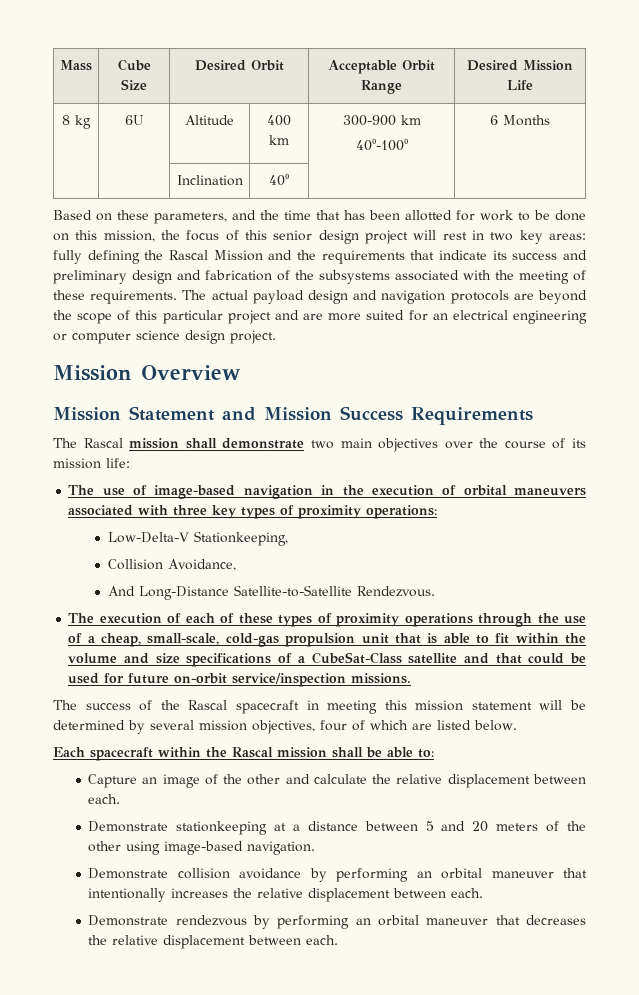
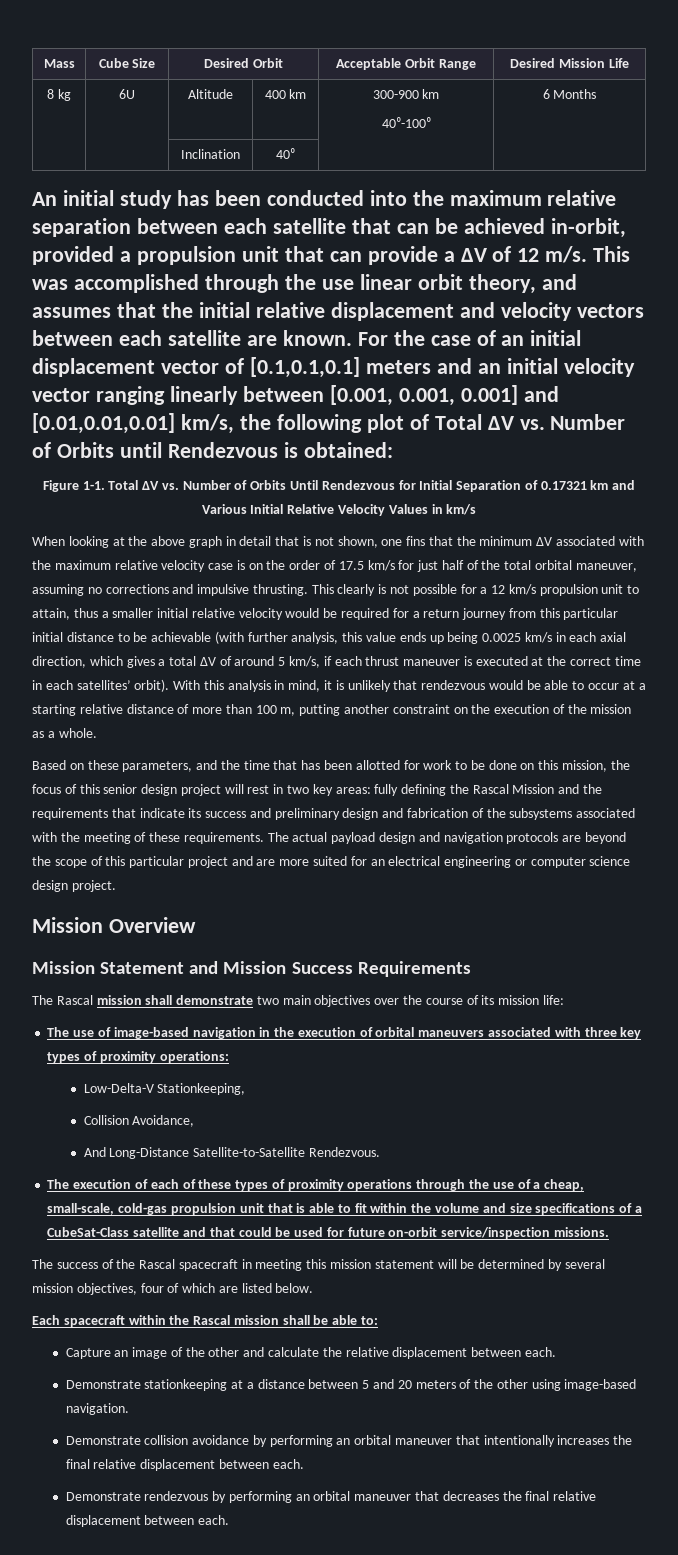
+ An initial study has been conducted into the maximum relative separation between each satellite that can be achieved in-orbit, provided a propulsion unit that can provide a ΔV of 12 m/s. This was accomplished through the use linear orbit theory, and assumes that the initial relative displacement and velocity vectors between each satellite are known. For the case of an initial displacement vector of [0.1,0.1,0.1] meters and an initial velocity vector ranging linearly between [0.001, 0.001, 0.001] and [0.01,0.01,0.01] km/s, the following plot of Total ΔV vs. Number of Orbits until Rendezvous is obtained:
+ Figure 1-1. Total ΔV vs. Number of Orbits Until Rendezvous for Initial Separation of 0.17321 km and Various Initial Relative Velocity Values in km/s
+ When looking at the above graph in detail that is not shown, one fins that the minimum ΔV associated with the maximum relative velocity case is on the order of 17.5 km/s for just half of the total orbital maneuver, assuming no corrections and impulsive thrusting. This clearly is not possible for a 12 km/s propulsion unit to attain, thus a smaller initial relative velocity would be required for a return journey from this particular initial distance to be achievable (with further analysis, this value ends up being 0.0025 km/s in each axial direction, which gives a total ΔV of around 5 km/s, if each thrust maneuver is executed at the correct time in each satellites’ orbit). With this analysis in mind, it is unlikely that rendezvous would be able to occur at a starting relative distance of more than 100 m, putting another constraint on the execution of the mission as a whole.
- Demonstrate collision avoidance by performing an orbital maneuver that intentionally increases the relative displacement between each.
+ Demonstrate collision avoidance by performing an orbital maneuver that intentionally increases the final relative displacement between each.
- Demonstrate rendezvous by performing an orbital maneuver that decreases the relative displacement between each.
+ Demonstrate rendezvous by performing an orbital maneuver that decreases the final relative displacement between each.

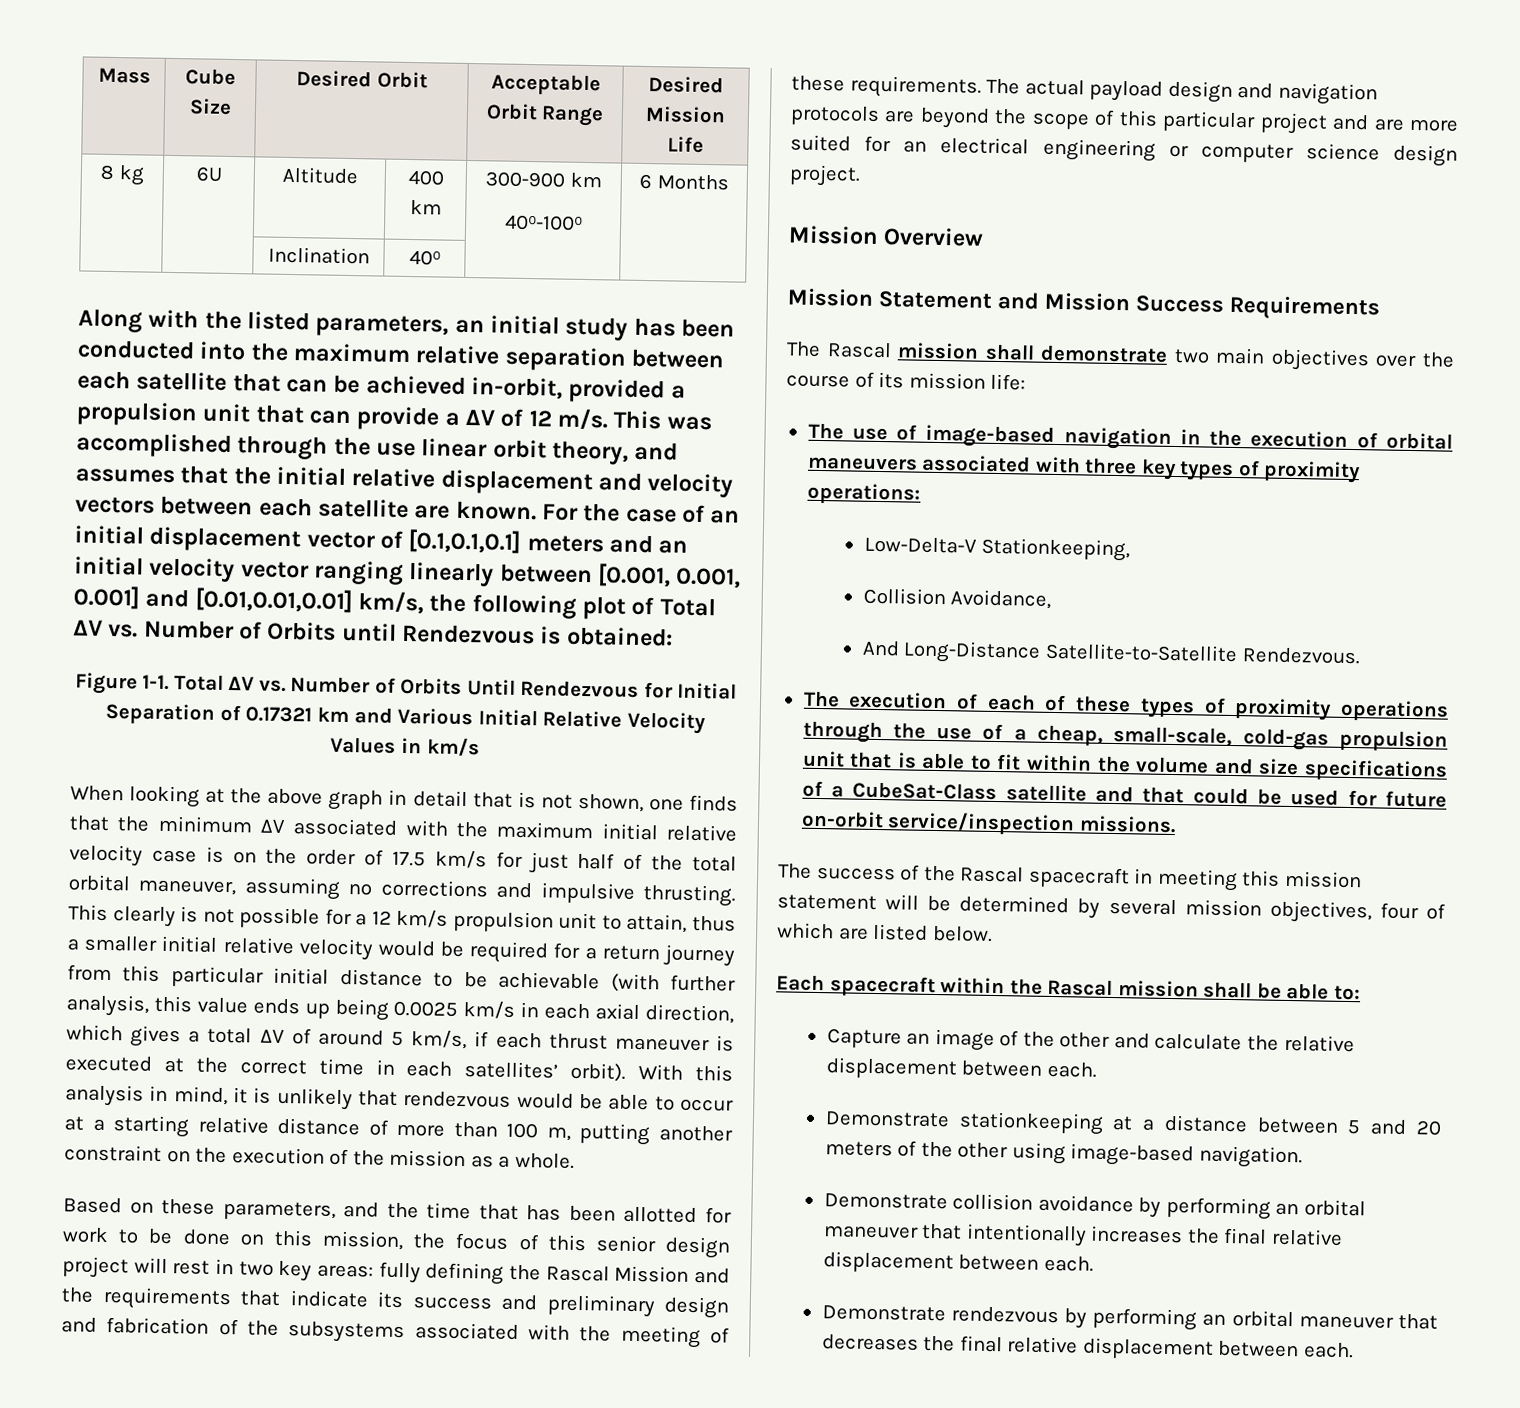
- An initial study has been conducted into the maximum relative separation between each satellite that can be achieved in-orbit, provided a propulsion unit that can provide a ΔV of 12 m/s.
+ Along with the listed parameters, an initial study has been conducted into the maximum relative separation between each satellite that can be achieved in-orbit, provided a propulsion unit that can provide a ΔV of 12 m/s.
- When looking at the above graph in detail that is not shown, one fins that the minimum ΔV associated with the maximum relative velocity case is on the order of 17.5 km/s for just half of the total orbital maneuver, assuming no corrections and impulsive thrusting.
+ When looking at the above graph in detail that is not shown, one finds that the minimum ΔV associated with the maximum initial relative velocity case is on the order of 17.5 km/s for just half of the total orbital maneuver, assuming no corrections and impulsive thrusting.

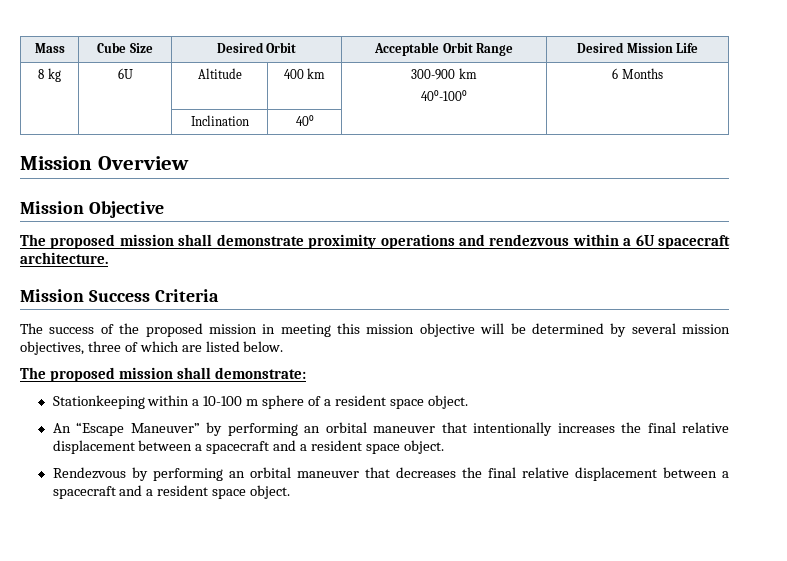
- Along with the listed parameters, an initial study has been conducted into the maximum relative separation between each satellite that can be achieved in-orbit, provided a propulsion unit that can provide a ΔV of 12 m/s. This was accomplished through the use linear orbit theory, and assumes that the initial relative displacement and velocity vectors between each satellite are known. For the case of an initial displacement vector of [0.1,0.1,0.1] meters and an initial velocity vector ranging linearly between [0.001, 0.001, 0.001] and [0.01,0.01,0.01] km/s, the following plot of Total ΔV vs. Number of Orbits until Rendezvous is obtained:
- Figure 1-1. Total ΔV vs. Number of Orbits Until Rendezvous for Initial Separation of 0.17321 km and Various Initial Relative Velocity Values in km/s
- When looking at the above graph in detail that is not shown, one finds that the minimum ΔV associated with the maximum initial relative velocity case is on the order of 17.5 km/s for just half of the total orbital maneuver, assuming no corrections and impulsive thrusting. This clearly is not possible for a 12 km/s propulsion unit to attain, thus a smaller initial relative velocity would be required for a return journey from this particular initial distance to be achievable (with further analysis, this value ends up being 0.0025 km/s in each axial direction, which gives a total ΔV of around 5 km/s, if each thrust maneuver is executed at the correct time in each satellites’ orbit). With this analysis in mind, it is unlikely that rendezvous would be able to occur at a starting relative distance of more than 100 m, putting another constraint on the execution of the mission as a whole.
- Based on these parameters, and the time that has been allotted for work to be done on this mission, the focus of this senior design project will rest in two key areas: fully defining the Rascal Mission and the requirements that indicate its success and preliminary design and fabrication of the subsystems associated with the meeting of these requirements. The actual payload design and navigation protocols are beyond the scope of this particular project and are more suited for an electrical engineering or computer science design project.
  Mission Overview
- Mission Statement and Mission Success Requirements
- The Rascal mission shall demonstrate two main objectives over the course of its mission life:
- The use of image-based navigation in the execution of orbital maneuvers associated with three key types of proximity operations:
- Low-Delta-V Stationkeeping,
- Collision Avoidance,
- And Long-Distance Satellite-to-Satellite Rendezvous.
- The execution of each of these types of proximity operations through the use of a cheap, small-scale, cold-gas propulsion unit that is able to fit within the volume and size specifications of a CubeSat-Class satellite and that could be used for future on-orbit service/inspection missions.
+ Mission Objective
+ The proposed mission shall demonstrate proximity operations and rendezvous within a 6U spacecraft architecture.
+ Mission Success Criteria
- The success of the Rascal spacecraft in meeting this mission statement will be determined by several mission objectives, four of which are listed below.
+ The success of the proposed mission in meeting this mission objective will be determined by several mission objectives, three of which are listed below.
- Each spacecraft within the Rascal mission shall be able to:
- Capture an image of the other and calculate the relative displacement between each.
- Demonstrate stationkeeping at a distance between 5 and 20 meters of the other using image-based navigation.
- Demonstrate collision avoidance by performing an orbital maneuver that intentionally increases the final relative displacement between each.
- Demonstrate rendezvous by performing an orbital maneuver that decreases the final relative displacement between each.
+ The proposed mission shall demonstrate:
+ Stationkeeping within a 10-100 m sphere of a resident space object.
+ An “Escape Maneuver” by performing an orbital maneuver that intentionally increases the final relative displacement between a spacecraft and a resident space object.
+ Rendezvous by performing an orbital maneuver that decreases the final relative displacement between a spacecraft and a resident space object.

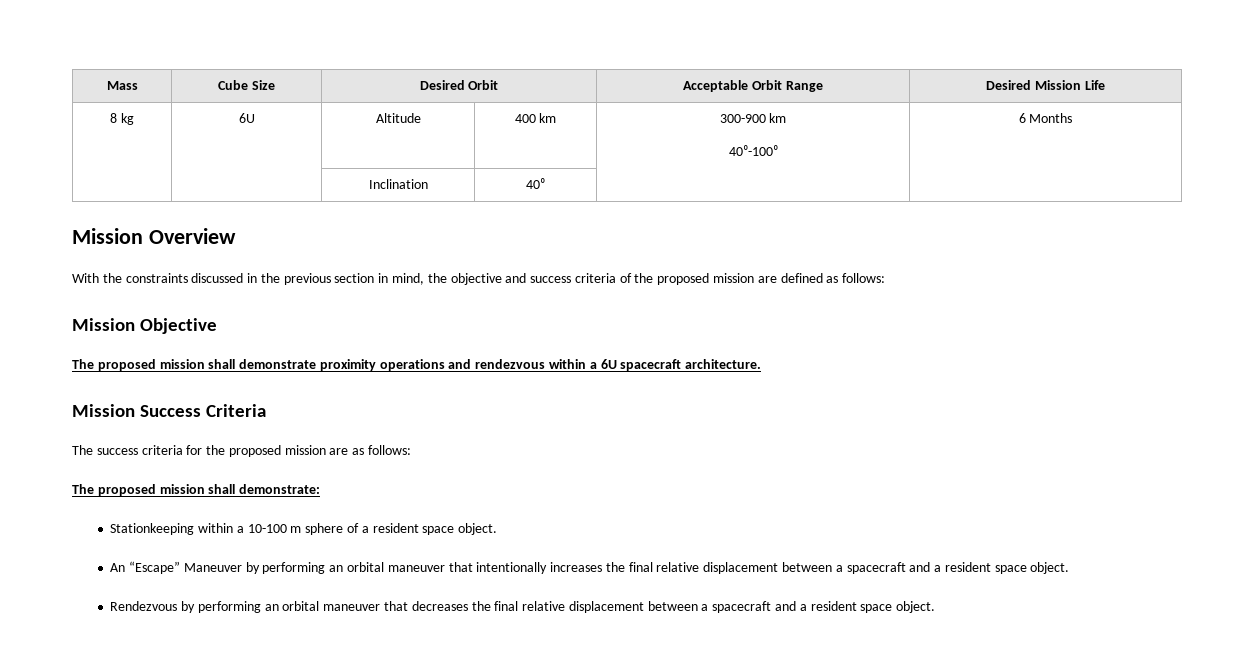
+ With the constraints discussed in the previous section in mind, the objective and success criteria of the proposed mission are defined as follows:
- The success of the proposed mission in meeting this mission objective will be determined by several mission objectives, three of which are listed below.
+ The success criteria for the proposed mission are as follows:
- An “Escape Maneuver” by performing an orbital maneuver that intentionally increases the final relative displacement between a spacecraft and a resident space object.
+ An “Escape” Maneuver by performing an orbital maneuver that intentionally increases the final relative displacement between a spacecraft and a resident space object.

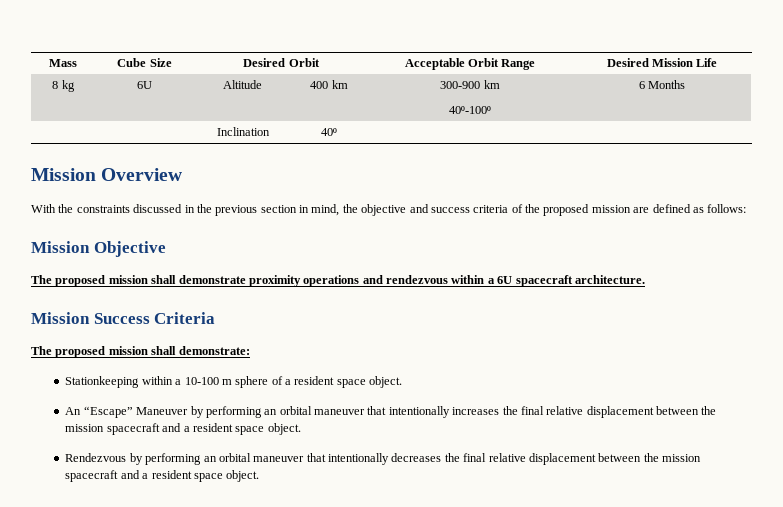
- The success criteria for the proposed mission are as follows:
- An “Escape” Maneuver by performing an orbital maneuver that intentionally increases the final relative displacement between a spacecraft and a resident space object.
+ An “Escape” Maneuver by performing an orbital maneuver that intentionally increases the final relative displacement between the mission spacecraft and a resident space object.
- Rendezvous by performing an orbital maneuver that decreases the final relative displacement between a spacecraft and a resident space object.
+ Rendezvous by performing an orbital maneuver that intentionally decreases the final relative displacement between the mission spacecraft and a resident space object.

